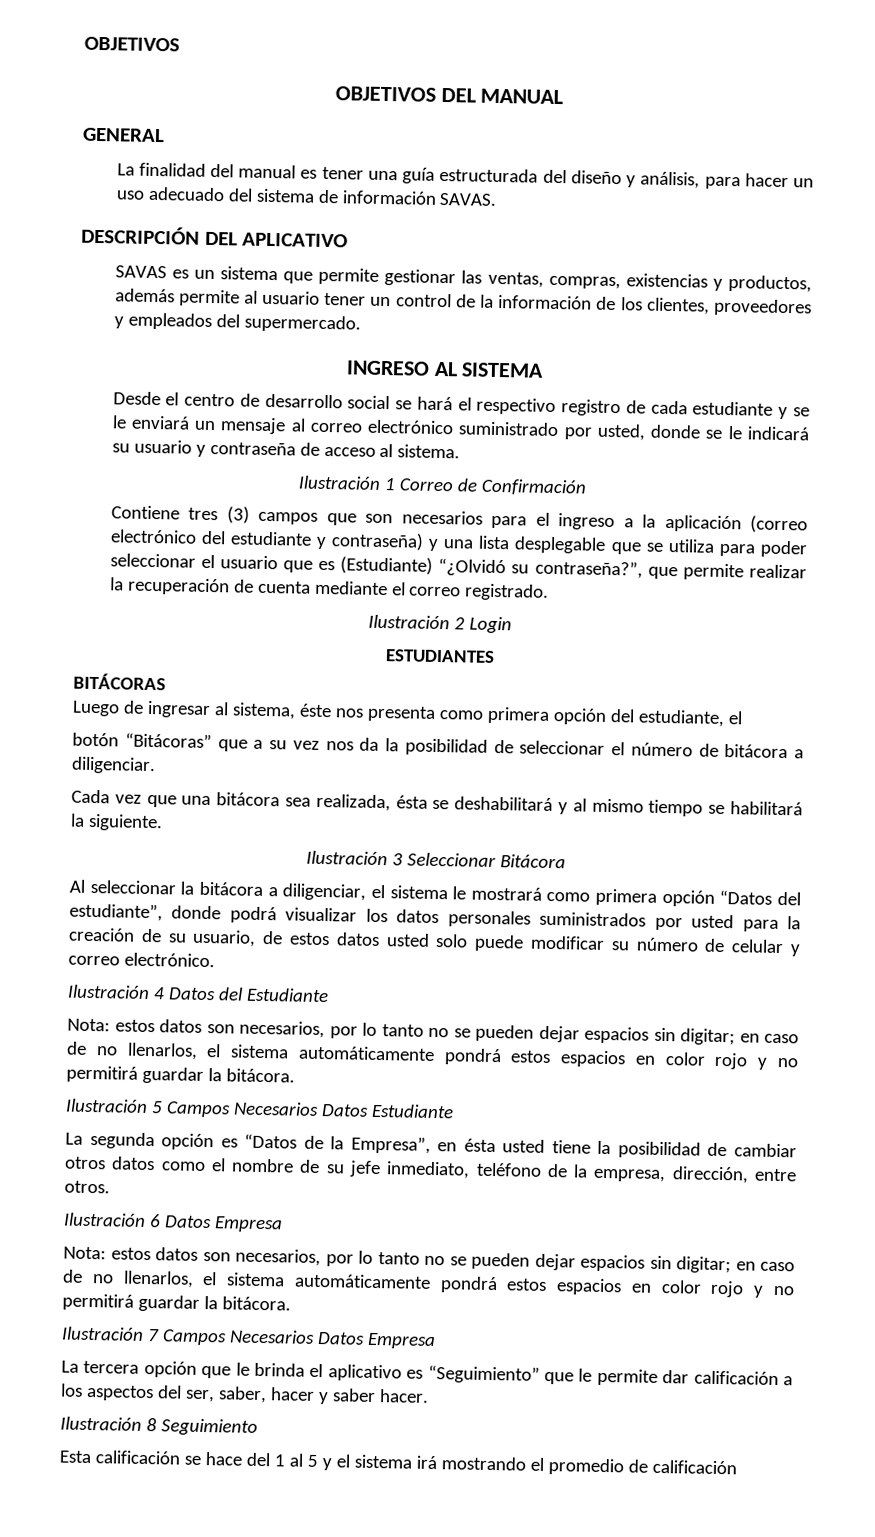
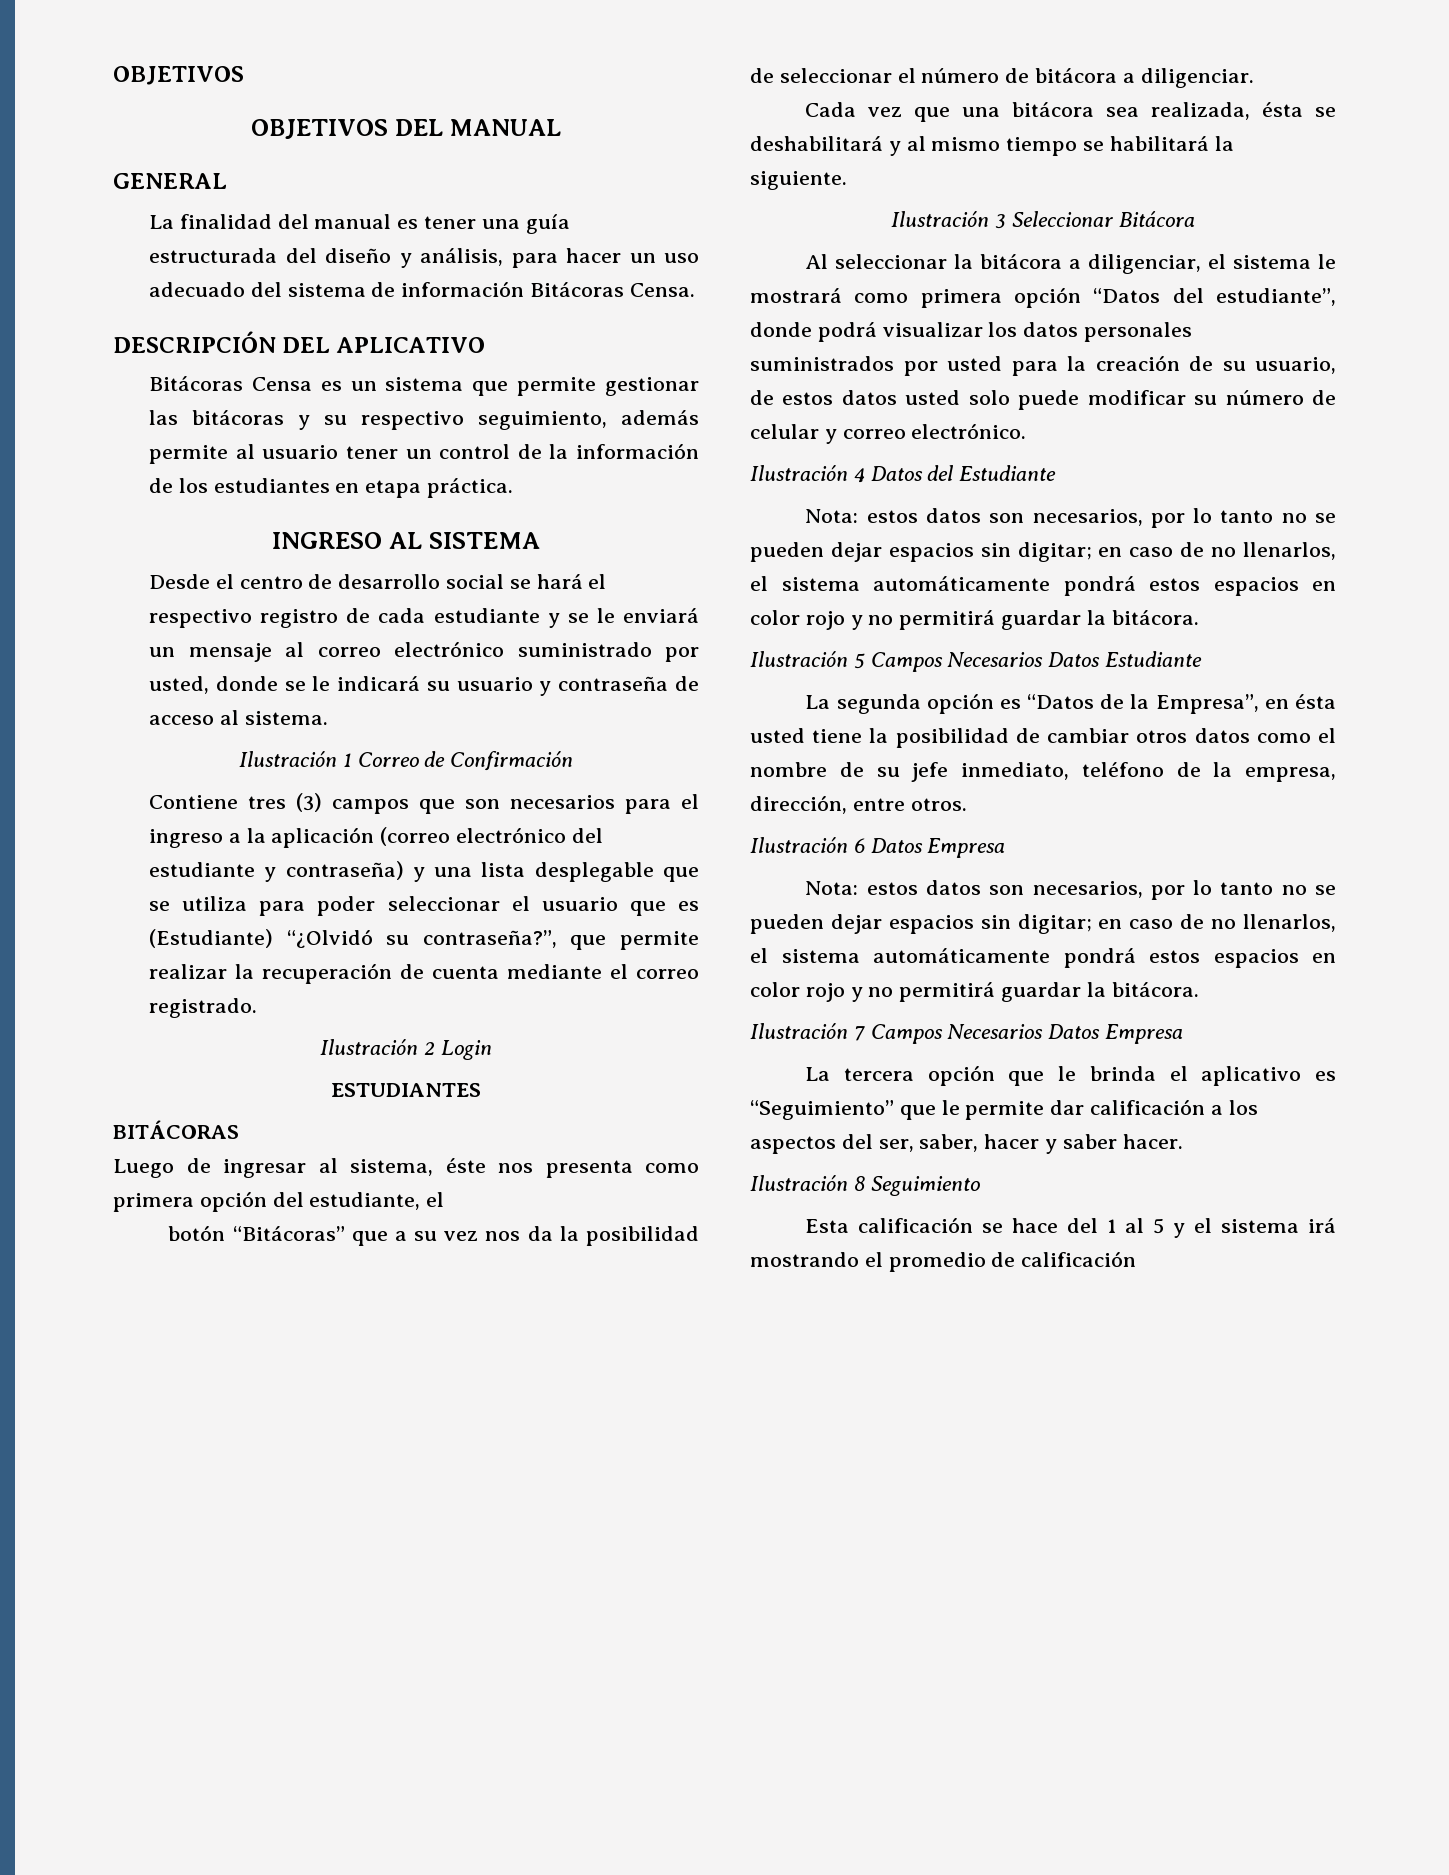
- La finalidad del manual es tener una guía estructurada del diseño y análisis, para hacer un uso adecuado del sistema de información SAVAS.
+ La finalidad del manual es tener una guía estructurada del diseño y análisis, para hacer un uso adecuado del sistema de información Bitácoras Censa.
- SAVAS es un sistema que permite gestionar las ventas, compras, existencias y productos, además permite al usuario tener un control de la información de los clientes, proveedores y empleados del supermercado.
+ Bitácoras Censa es un sistema que permite gestionar las bitácoras y su respectivo seguimiento, además permite al usuario tener un control de la información de los estudiantes en etapa práctica.

